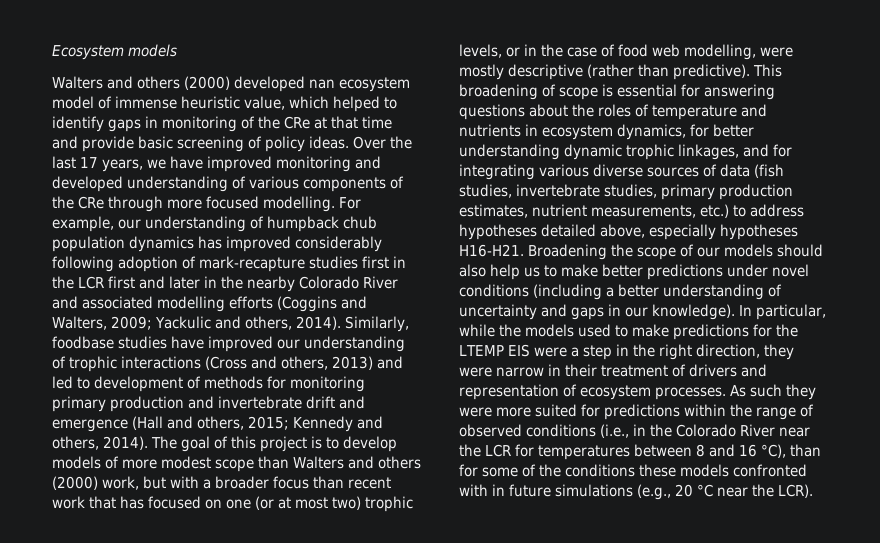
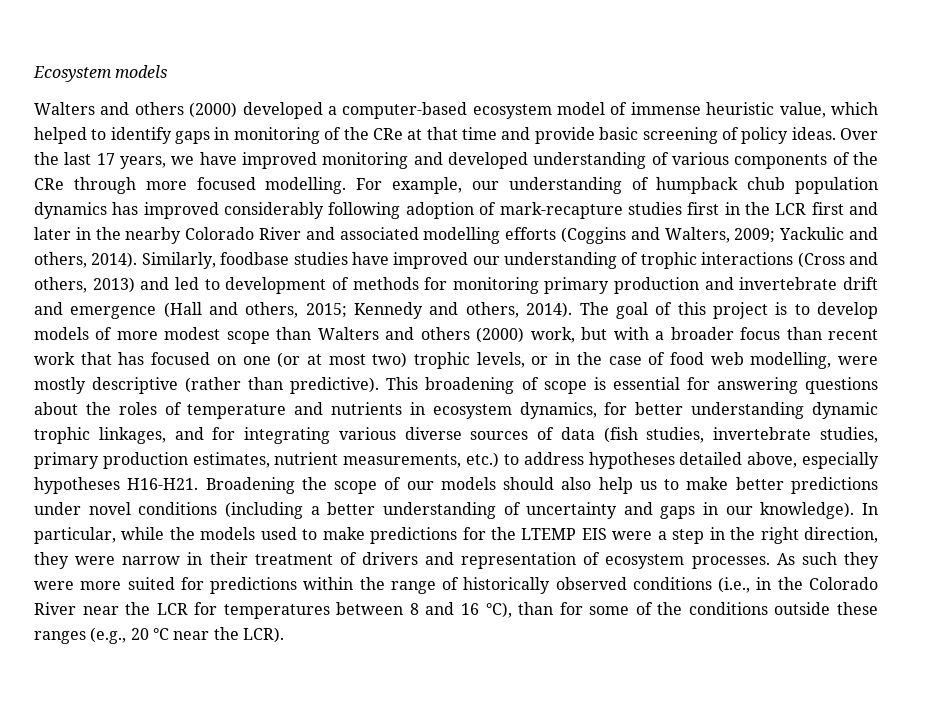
- Walters and others (2000) developed nan ecosystem model of immense heuristic value, which helped to identify gaps in monitoring of the CRe at that time and provide basic screening of policy ideas.
+ Walters and others (2000) developed a computer-based ecosystem model of immense heuristic value, which helped to identify gaps in monitoring of the CRe at that time and provide basic screening of policy ideas.
- As such they were more suited for predictions within the range of observed conditions (i.e., in the Colorado River near the LCR for temperatures between 8 and 16 °C), than for some of the conditions these models confronted with in future simulations (e.g., 20 °C near the LCR).
+ As such they were more suited for predictions within the range of historically observed conditions (i.e., in the Colorado River near the LCR for temperatures between 8 and 16 °C), than for some of the conditions outside these ranges (e.g., 20 °C near the LCR).

